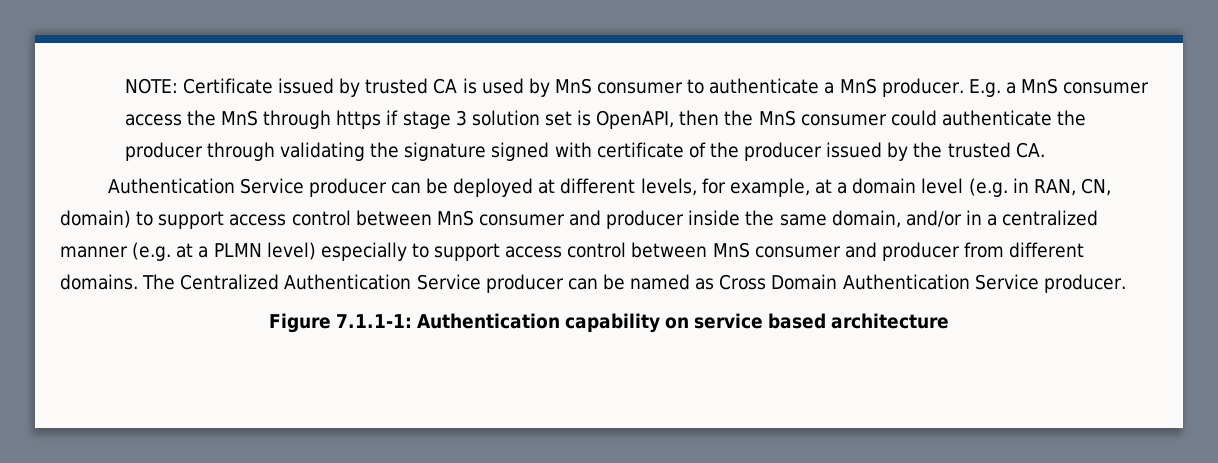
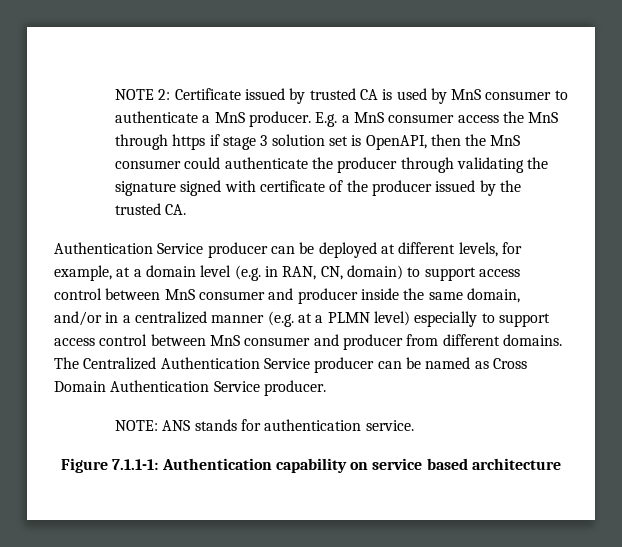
- NOTE: Certificate issued by trusted CA is used by MnS consumer to authenticate a MnS producer.
+ NOTE 2: Certificate issued by trusted CA is used by MnS consumer to authenticate a MnS producer.
+ NOTE: ANS stands for authentication service.

